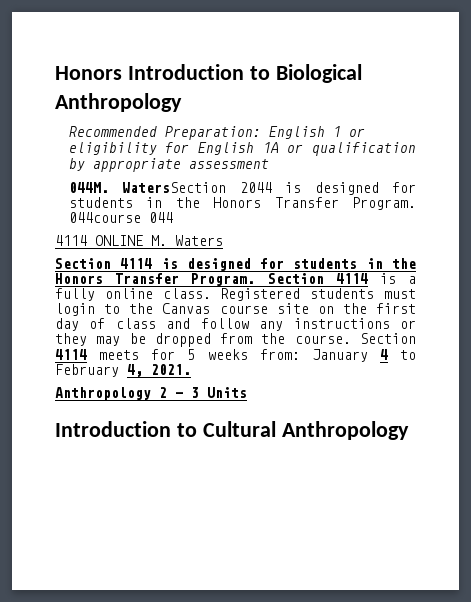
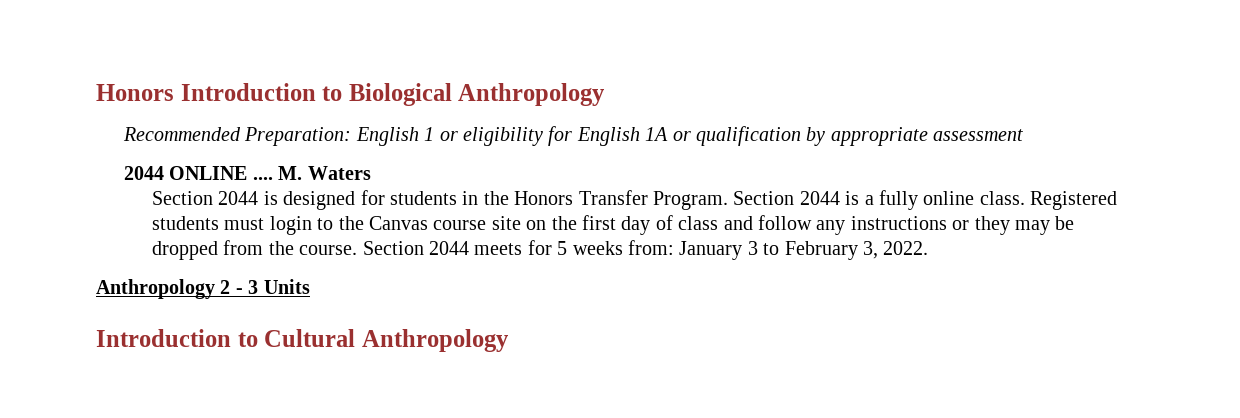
- 044M. WatersSection 2044 is designed for students in the Honors Transfer Program.
+ 2044 ONLINE .... M. Waters
+ Section 2044 is designed for students in the Honors Transfer Program.
- 044course 044
- 4114 ONLINE M. Waters
- Section 4114 is designed for students in the Honors Transfer Program. Section 4114 is a fully online class.
+ Section 2044 is a fully online class.
- Section 4114 meets for 5 weeks from: January 4 to February 4, 2021.
+ Section 2044 meets for 5 weeks from: January 3 to February 3, 2022.

